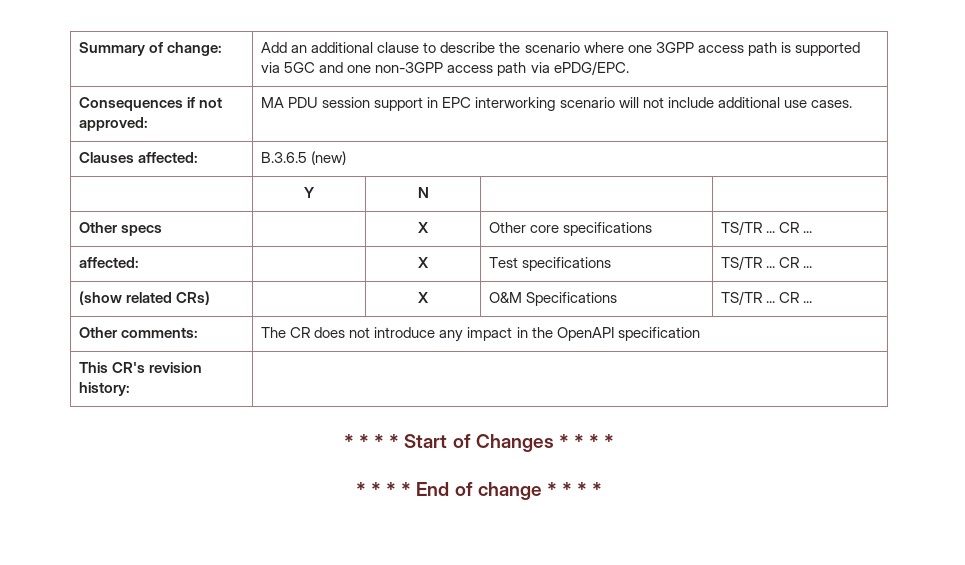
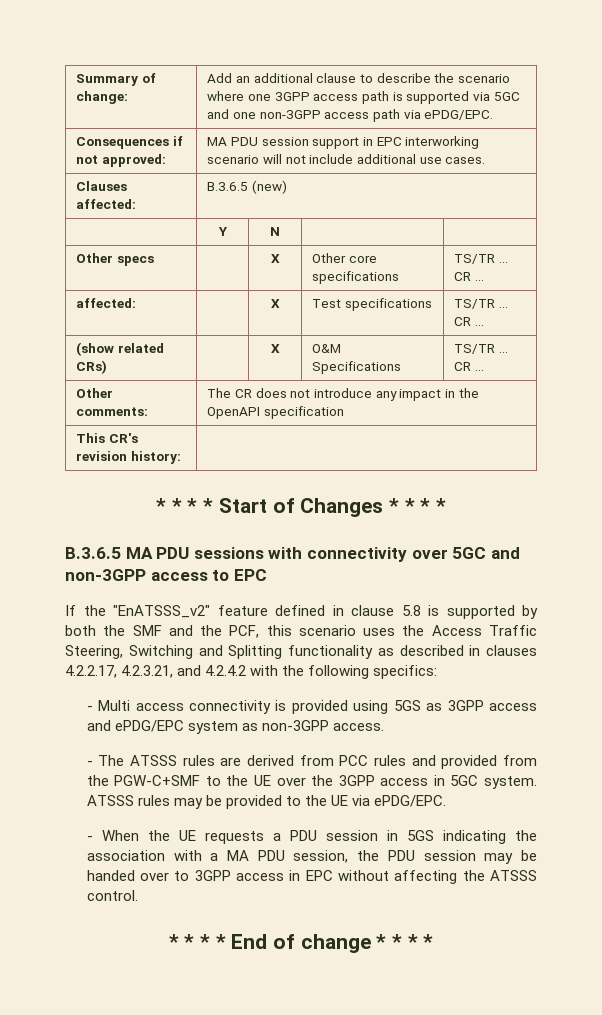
+ B.3.6.5 MA PDU sessions with connectivity over 5GC and non-3GPP access to EPC
+ If the "EnATSSS_v2" feature defined in clause 5.8 is supported by both the SMF and the PCF, this scenario uses the Access Traffic Steering, Switching and Splitting functionality as described in clauses 4.2.2.17, 4.2.3.21, and 4.2.4.2 with the following specifics:
+ - Multi access connectivity is provided using 5GS as 3GPP access and ePDG/EPC system as non-3GPP access.
+ - The ATSSS rules are derived from PCC rules and provided from the PGW-C+SMF to the UE over the 3GPP access in 5GC system. ATSSS rules may be provided to the UE via ePDG/EPC.
+ - When the UE requests a PDU session in 5GS indicating the association with a MA PDU session, the PDU session may be handed over to 3GPP access in EPC without affecting the ATSSS control.

